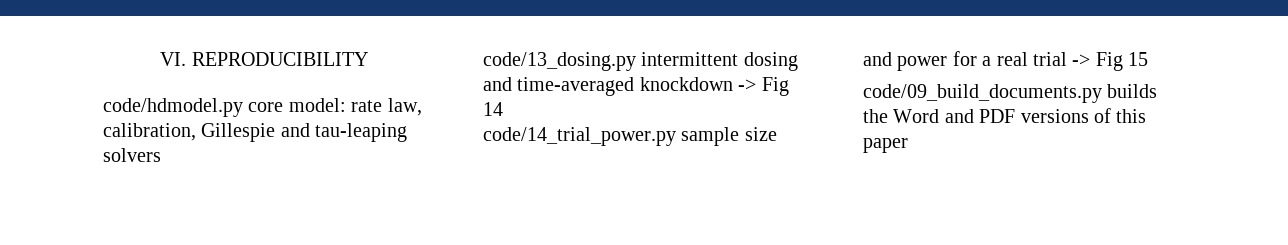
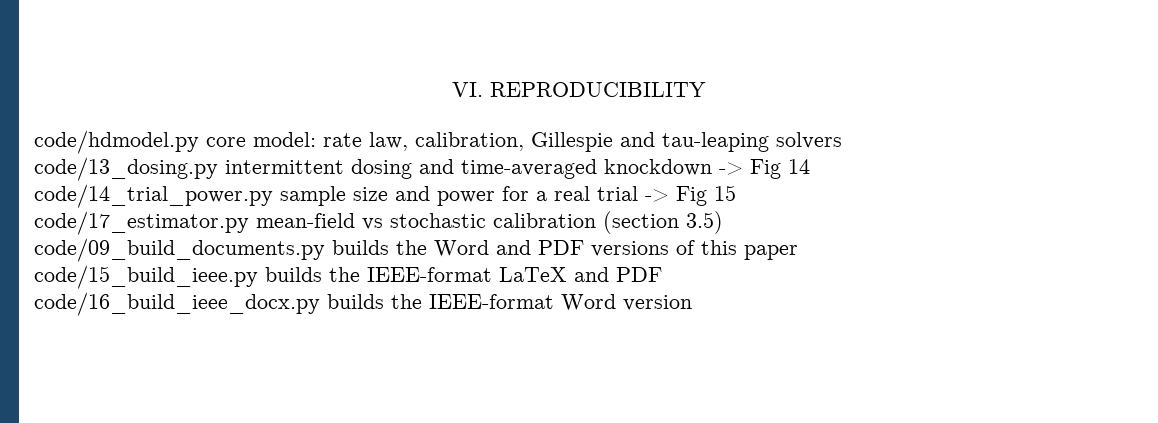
+ code/17_estimator.py mean-field vs stochastic calibration (section 3.5)
+ code/15_build_ieee.py builds the IEEE-format LaTeX and PDF
+ code/16_build_ieee_docx.py builds the IEEE-format Word version

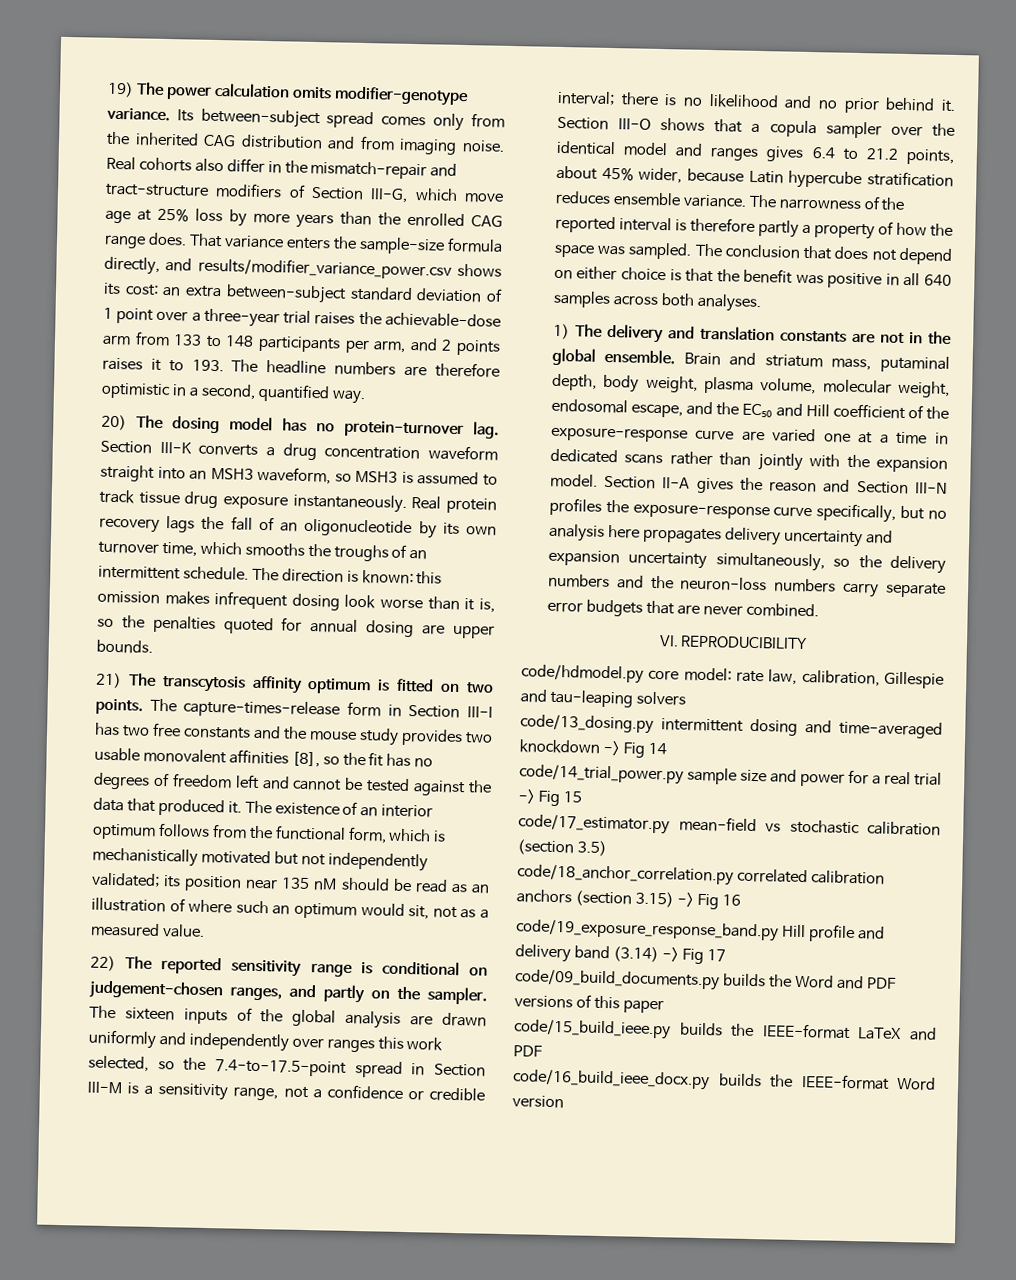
+ 19) The power calculation omits modifier-genotype variance. Its between-subject spread comes only from the inherited CAG distribution and from imaging noise. Real cohorts also differ in the mismatch-repair and tract-structure modifiers of Section III-G, which move age at 25% loss by more years than the enrolled CAG range does. That variance enters the sample-size formula directly, and results/modifier_variance_power.csv shows its cost: an extra between-subject standard deviation of 1 point over a three-year trial raises the achievable-dose arm from 133 to 148 participants per arm, and 2 points raises it to 193. The headline numbers are therefore optimistic in a second, quantified way.
+ 20) The dosing model has no protein-turnover lag. Section III-K converts a drug concentration waveform straight into an MSH3 waveform, so MSH3 is assumed to track tissue drug exposure instantaneously. Real protein recovery lags the fall of an oligonucleotide by its own turnover time, which smooths the troughs of an intermittent schedule. The direction is known: this omission makes infrequent dosing look worse than it is, so the penalties quoted for annual dosing are upper bounds.
+ 21) The transcytosis affinity optimum is fitted on two points. The capture-times-release form in Section III-I has two free constants and the mouse study provides two usable monovalent affinities [8], so the fit has no degrees of freedom left and cannot be tested against the data that produced it. The existence of an interior optimum follows from the functional form, which is mechanistically motivated but not independently validated; its position near 135 nM should be read as an illustration of where such an optimum would sit, not as a measured value.
+ 22) The reported sensitivity range is conditional on judgement-chosen ranges, and partly on the sampler. The sixteen inputs of the global analysis are drawn uniformly and independently over ranges this work selected, so the 7.4-to-17.5-point spread in Section III-M is a sensitivity range, not a confidence or credible interval; there is no likelihood and no prior behind it. Section III-O shows that a copula sampler over the identical model and ranges gives 6.4 to 21.2 points, about 45% wider, because Latin hypercube stratification reduces ensemble variance. The narrowness of the reported interval is therefore partly a property of how the space was sampled. The conclusion that does not depend on either choice is that the benefit was positive in all 640 samples across both analyses.
+ 1) The delivery and translation constants are not in the global ensemble. Brain and striatum mass, putaminal depth, body weight, plasma volume, molecular weight, endosomal escape, and the EC₅₀ and Hill coefficient of the exposure-response curve are varied one at a time in dedicated scans rather than jointly with the expansion model. Section II-A gives the reason and Section III-N profiles the exposure-response curve specifically, but no analysis here propagates delivery uncertainty and expansion uncertainty simultaneously, so the delivery numbers and the neuron-loss numbers carry separate error budgets that are never combined.
+ code/18_anchor_correlation.py correlated calibration anchors (section 3.15) -> Fig 16
+ code/19_exposure_response_band.py Hill profile and delivery band (3.14) -> Fig 17

